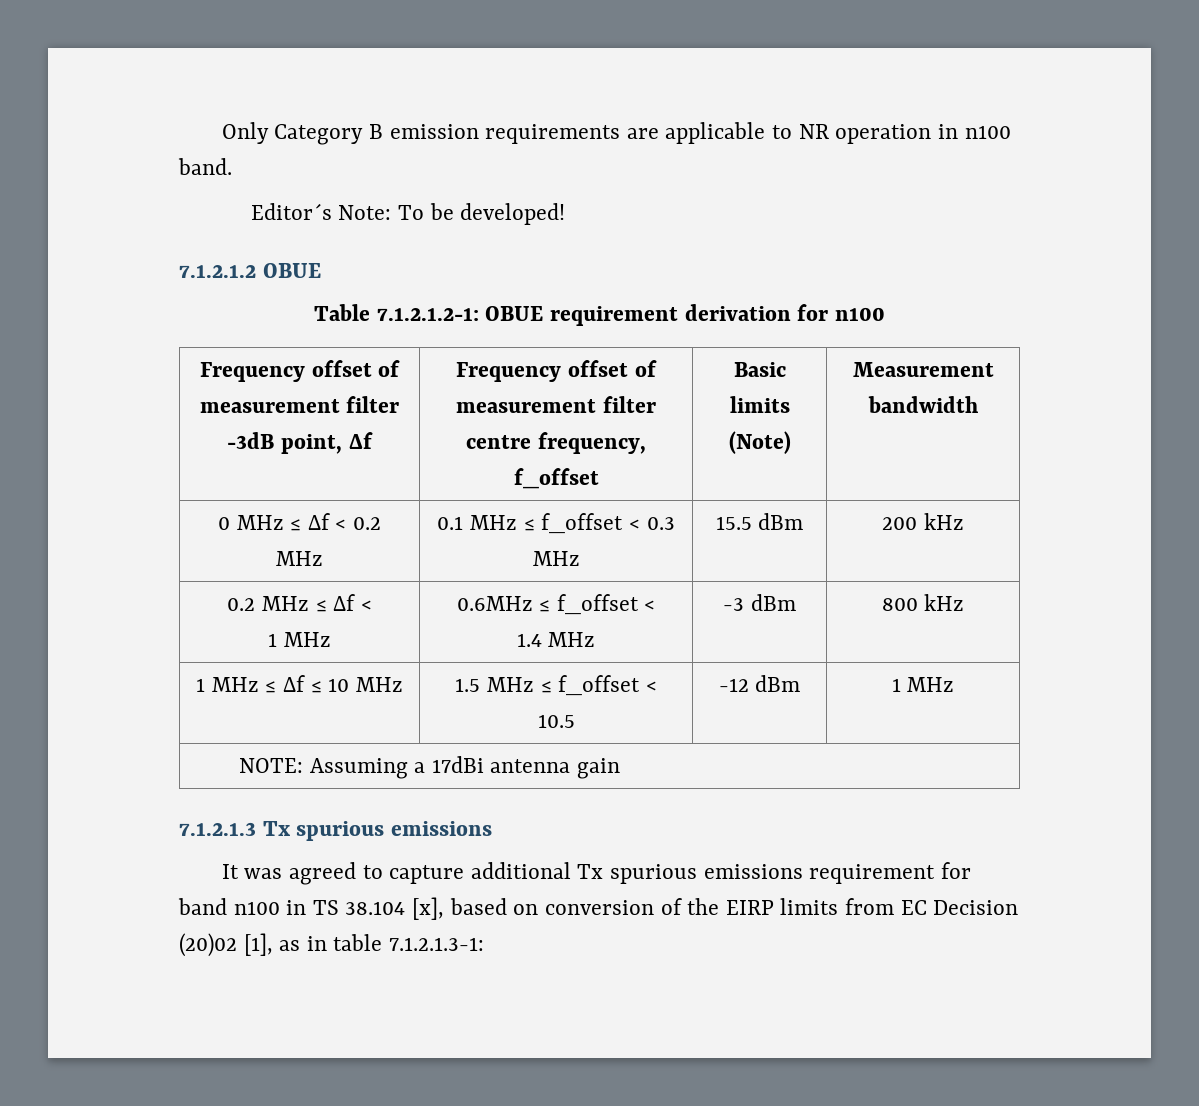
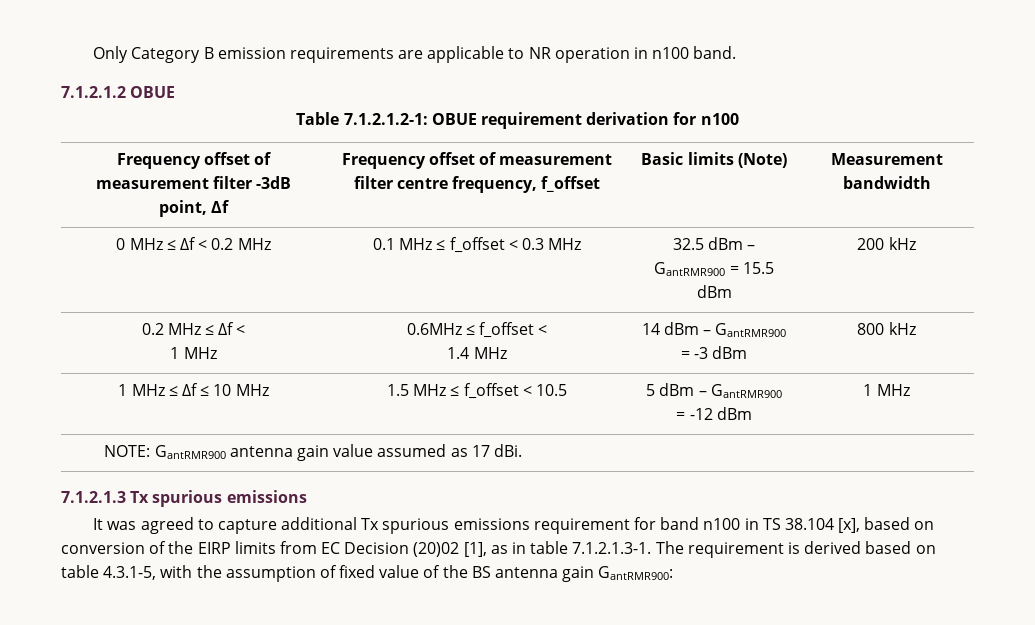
- Editor´s Note: To be developed!
- 0 MHz ≤ Δf < 0.2 MHz | 0.1 MHz ≤ f_offset < 0.3 MHz | 15.5 dBm | 200 kHz
+ 0 MHz ≤ Δf < 0.2 MHz | 0.1 MHz ≤ f_offset < 0.3 MHz | 32.5 dBm – GantRMR900 = 15.5 dBm | 200 kHz
  0.2 MHz ≤ Δf <
  1 MHz | 0.6MHz ≤ f_offset <
- 1.4 MHz | -3 dBm | 800 kHz
+ 1.4 MHz | 14 dBm – GantRMR900 = -3 dBm | 800 kHz
- 1 MHz ≤ Δf ≤ 10 MHz | 1.5 MHz ≤ f_offset < 10.5 | -12 dBm | 1 MHz
+ 1 MHz ≤ Δf ≤ 10 MHz | 1.5 MHz ≤ f_offset < 10.5 | 5 dBm – GantRMR900 = -12 dBm | 1 MHz
- NOTE: Assuming a 17dBi antenna gain
+ NOTE: GantRMR900 antenna gain value assumed as 17 dBi.
- It was agreed to capture additional Tx spurious emissions requirement for band n100 in TS 38.104 [x], based on conversion of the EIRP limits from EC Decision (20)02 [1], as in table 7.1.2.1.3-1:
+ It was agreed to capture additional Tx spurious emissions requirement for band n100 in TS 38.104 [x], based on conversion of the EIRP limits from EC Decision (20)02 [1], as in table 7.1.2.1.3-1. The requirement is derived based on table 4.3.1-5, with the assumption of fixed value of the BS antenna gain GantRMR900:

